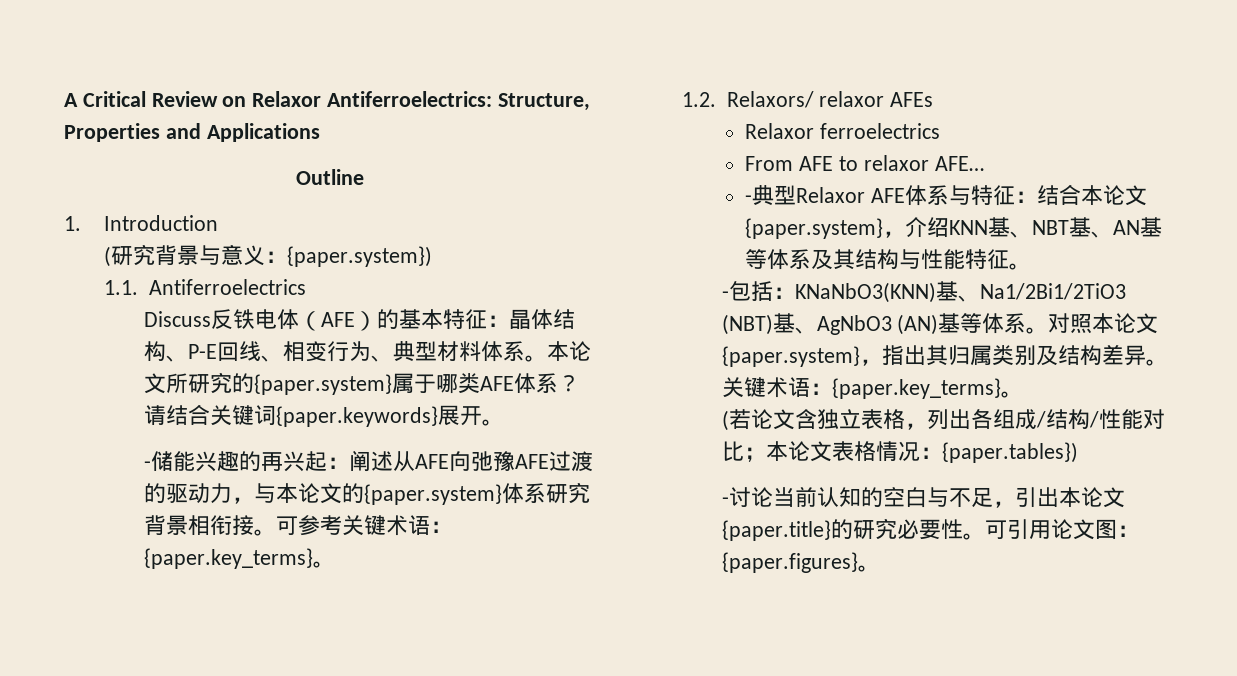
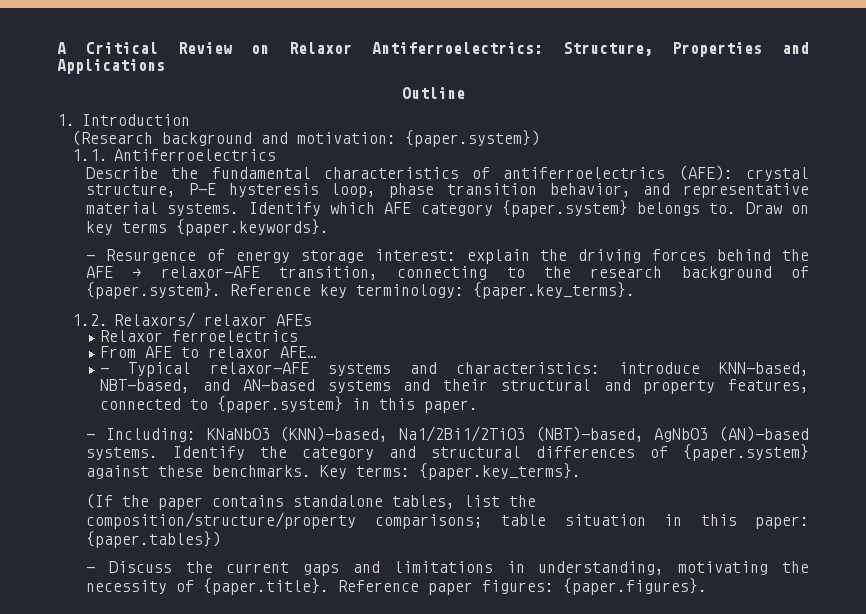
- (研究背景与意义：{paper.system})
+ (Research background and motivation: {paper.system})
  1.1. Antiferroelectrics
- Discuss反铁电体（AFE）的基本特征：晶体结构、P-E回线、相变行为、典型材料体系。本论文所研究的{paper.system}属于哪类AFE体系？请结合关键词{paper.keywords}展开。
- -储能兴趣的再兴起：阐述从AFE向弛豫AFE过渡的驱动力，与本论文的{paper.system}体系研究背景相衔接。可参考关键术语：{paper.key_terms}。
+ Describe the fundamental characteristics of antiferroelectrics (AFE): crystal structure, P-E hysteresis loop, phase transition behavior, and representative material systems. Identify which AFE category {paper.system} belongs to. Draw on key terms {paper.keywords}.
+ - Resurgence of energy storage interest: explain the driving forces behind the AFE → relaxor-AFE transition, connecting to the research background of {paper.system}. Reference key terminology: {paper.key_terms}.
- -典型Relaxor AFE体系与特征：结合本论文{paper.system}，介绍KNN基、NBT基、AN基等体系及其结构与性能特征。
- -包括：KNaNbO3(KNN)基、Na1/2Bi1/2TiO3 (NBT)基、AgNbO3 (AN)基等体系。对照本论文{paper.system}，指出其归属类别及结构差异。关键术语：{paper.key_terms}。
- (若论文含独立表格，列出各组成/结构/性能对比；本论文表格情况：{paper.tables})
- -讨论当前认知的空白与不足，引出本论文{paper.title}的研究必要性。可引用论文图：{paper.figures}。
+ - Typical relaxor-AFE systems and characteristics: introduce KNN-based, NBT-based, and AN-based systems and their structural and property features, connected to {paper.system} in this paper.
+ - Including: KNaNbO3 (KNN)-based, Na1/2Bi1/2TiO3 (NBT)-based, AgNbO3 (AN)-based systems. Identify the category and structural differences of {paper.system} against these benchmarks. Key terms: {paper.key_terms}.
+ (If the paper contains standalone tables, list the composition/structure/property comparisons; table situation in this paper: {paper.tables})
+ - Discuss the current gaps and limitations in understanding, motivating the necessity of {paper.title}. Reference paper figures: {paper.figures}.

